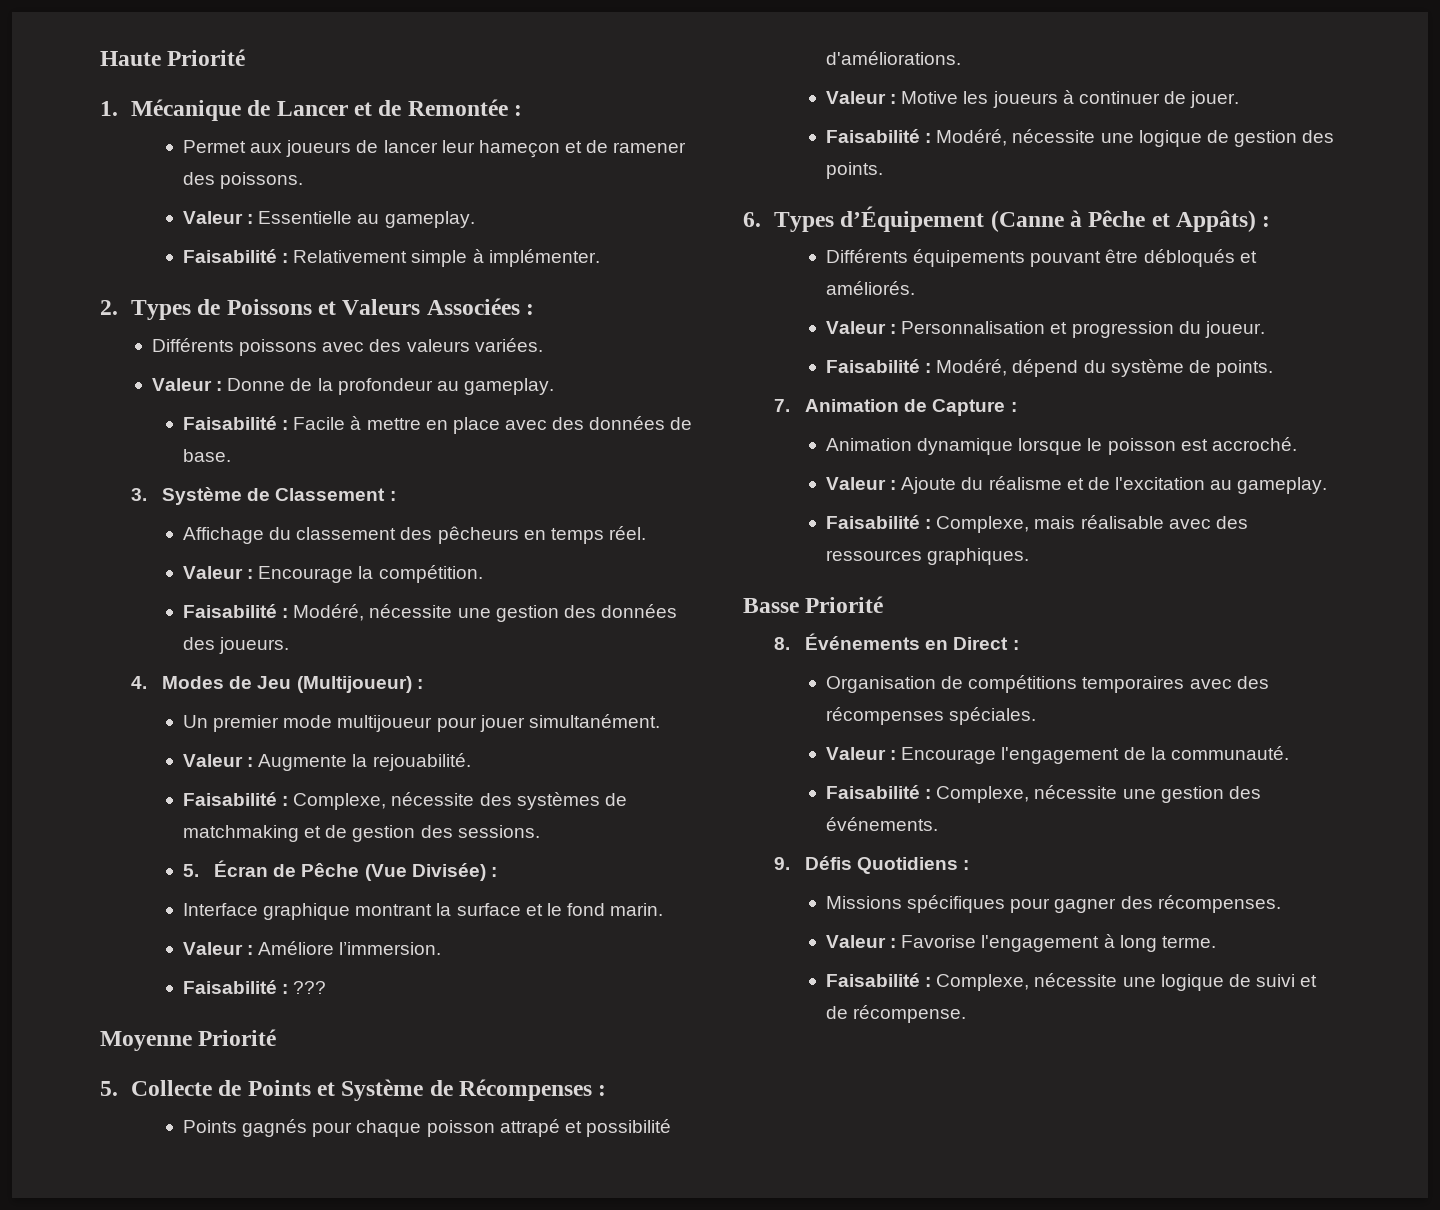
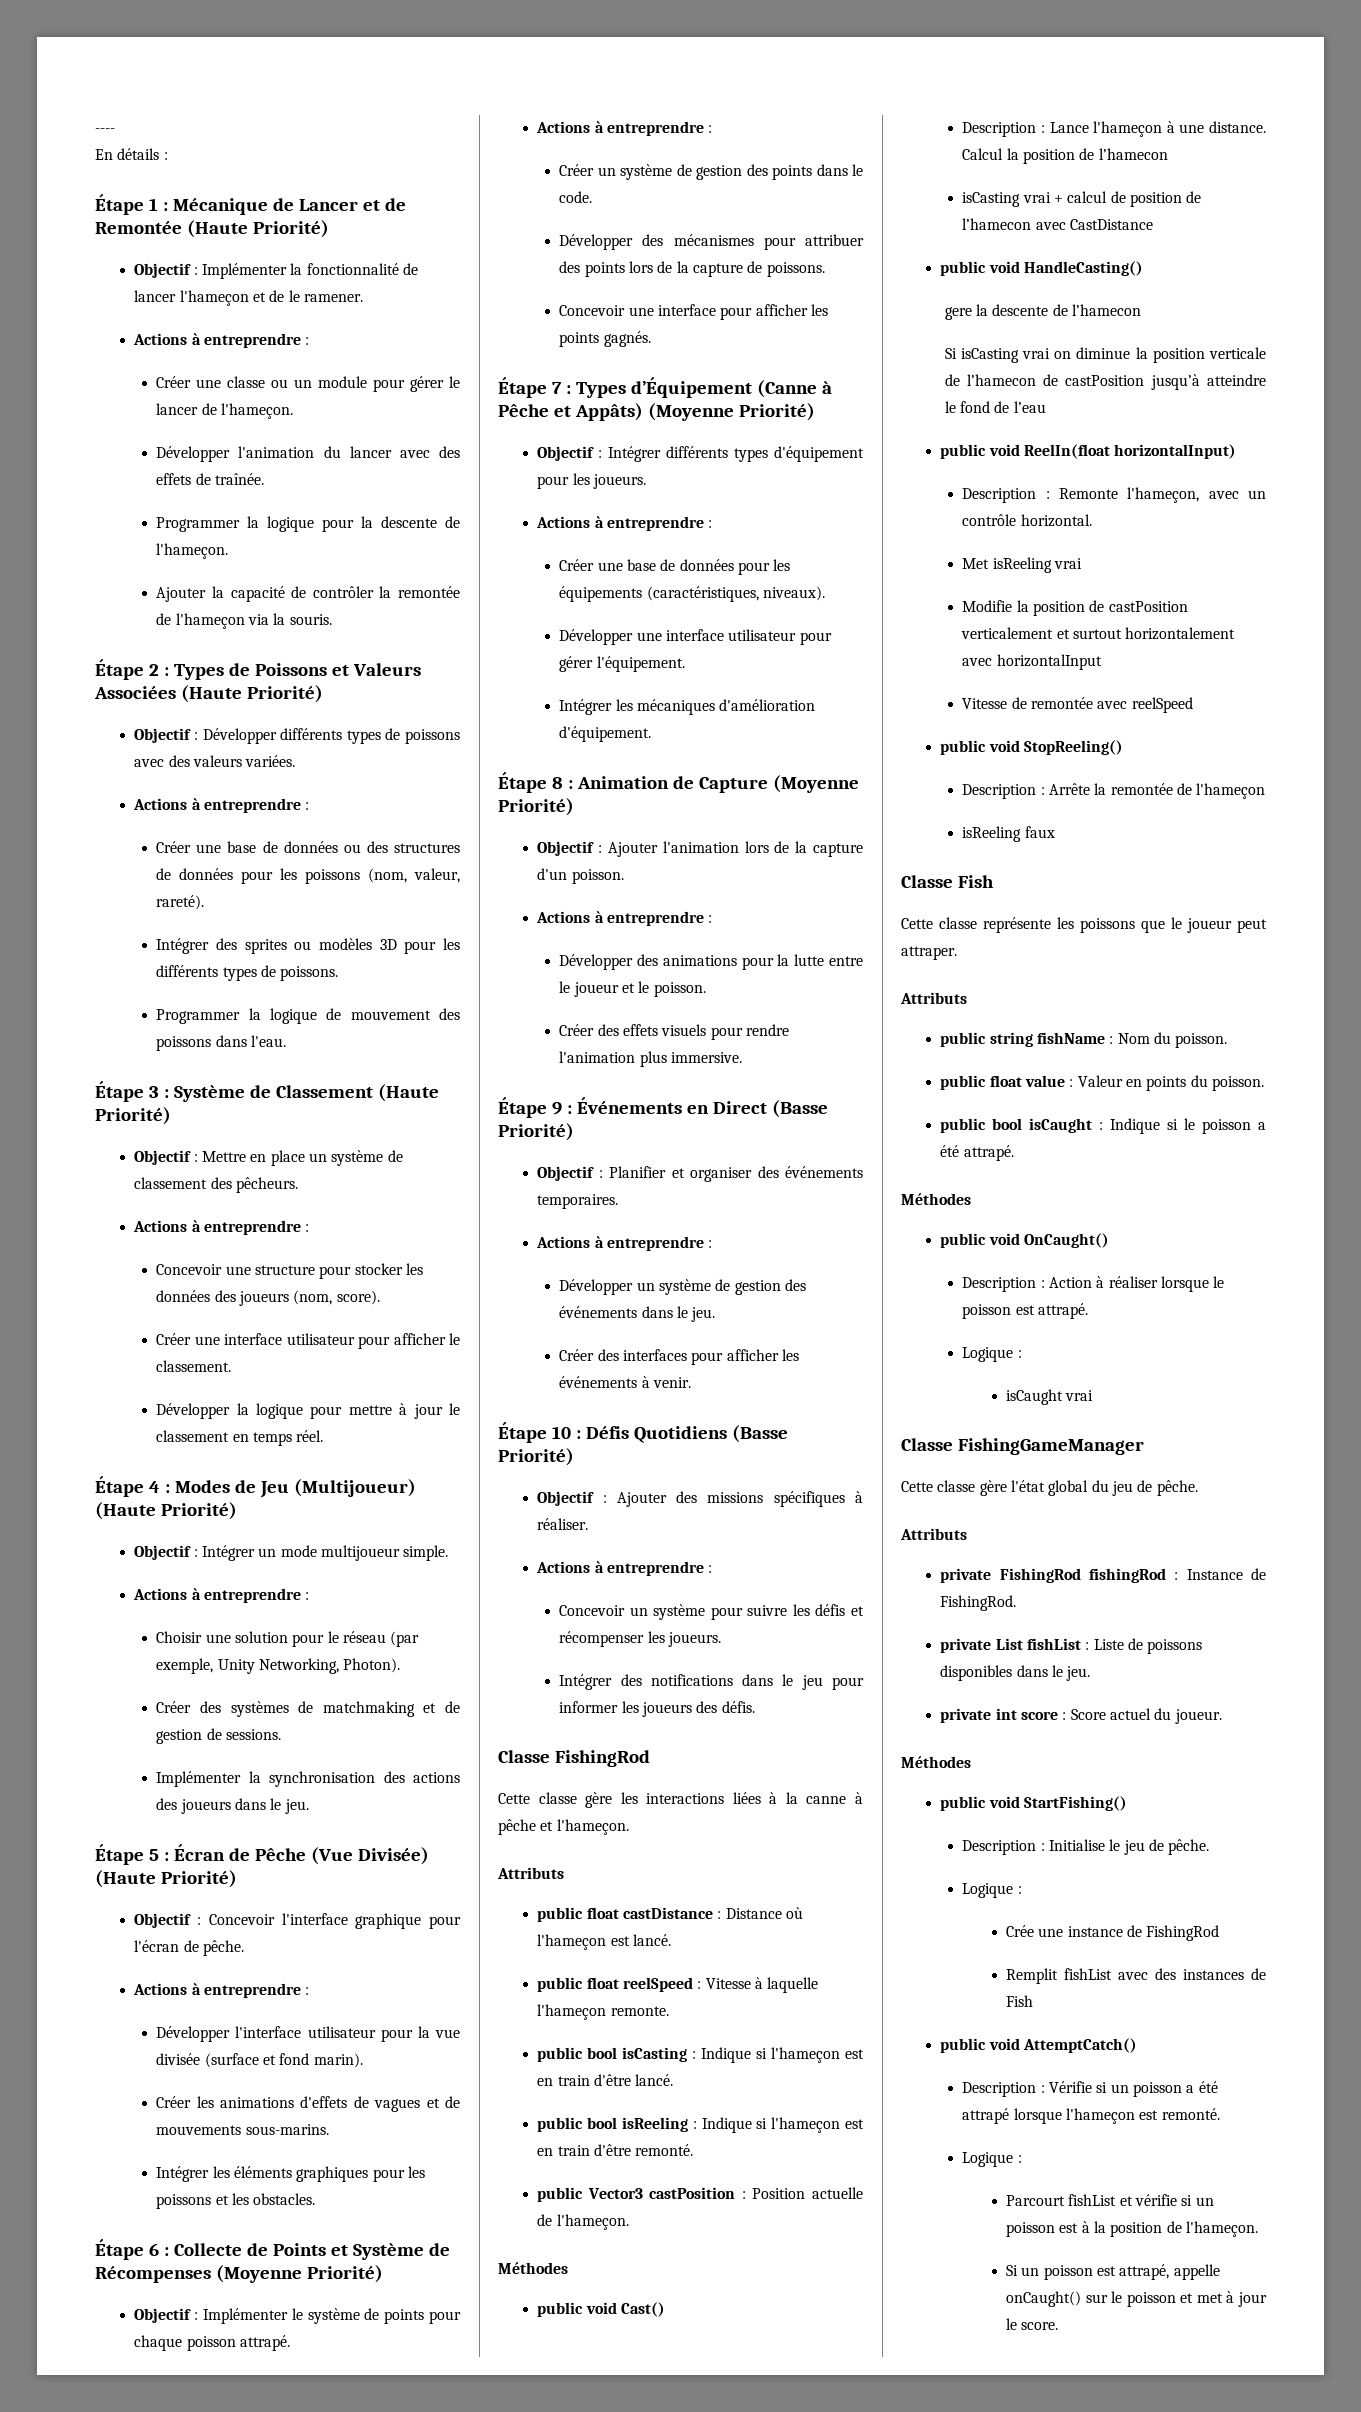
- Haute Priorité
- 1. Mécanique de Lancer et de Remontée :
- Permet aux joueurs de lancer leur hameçon et de ramener des poissons.
- Valeur : Essentielle au gameplay.
- Faisabilité : Relativement simple à implémenter.
- 2. Types de Poissons et Valeurs Associées :
- Différents poissons avec des valeurs variées.
- Valeur : Donne de la profondeur au gameplay.
- Faisabilité : Facile à mettre en place avec des données de base.
- 3. Système de Classement :
- Affichage du classement des pêcheurs en temps réel.
- Valeur : Encourage la compétition.
- Faisabilité : Modéré, nécessite une gestion des données des joueurs.
- 4. Modes de Jeu (Multijoueur) :
- Un premier mode multijoueur pour jouer simultanément.
- Valeur : Augmente la rejouabilité.
- Faisabilité : Complexe, nécessite des systèmes de matchmaking et de gestion des sessions.
+ ----
+ En détails :
+ Étape 1 : Mécanique de Lancer et de Remontée (Haute Priorité)
+ Objectif : Implémenter la fonctionnalité de lancer l'hameçon et de le ramener.
+ Actions à entreprendre :
+ Créer une classe ou un module pour gérer le lancer de l'hameçon.
+ Développer l'animation du lancer avec des effets de traînée.
+ Programmer la logique pour la descente de l'hameçon.
+ Ajouter la capacité de contrôler la remontée de l'hameçon via la souris.
+ Étape 2 : Types de Poissons et Valeurs Associées (Haute Priorité)
+ Objectif : Développer différents types de poissons avec des valeurs variées.
+ Actions à entreprendre :
+ Créer une base de données ou des structures de données pour les poissons (nom, valeur, rareté).
+ Intégrer des sprites ou modèles 3D pour les différents types de poissons.
+ Programmer la logique de mouvement des poissons dans l'eau.
+ Étape 3 : Système de Classement (Haute Priorité)
+ Objectif : Mettre en place un système de classement des pêcheurs.
+ Actions à entreprendre :
+ Concevoir une structure pour stocker les données des joueurs (nom, score).
+ Créer une interface utilisateur pour afficher le classement.
+ Développer la logique pour mettre à jour le classement en temps réel.
+ Étape 4 : Modes de Jeu (Multijoueur) (Haute Priorité)
+ Objectif : Intégrer un mode multijoueur simple.
+ Actions à entreprendre :
+ Choisir une solution pour le réseau (par exemple, Unity Networking, Photon).
+ Créer des systèmes de matchmaking et de gestion de sessions.
- 5. Écran de Pêche (Vue Divisée) :
- Interface graphique montrant la surface et le fond marin.
- Valeur : Améliore l’immersion.
- Faisabilité : ???
- Moyenne Priorité
- 5. Collecte de Points et Système de Récompenses :
- Points gagnés pour chaque poisson attrapé et possibilité d'améliorations.
- Valeur : Motive les joueurs à continuer de jouer.
- Faisabilité : Modéré, nécessite une logique de gestion des points.
- 6. Types d’Équipement (Canne à Pêche et Appâts) :
- Différents équipements pouvant être débloqués et améliorés.
- Valeur : Personnalisation et progression du joueur.
- Faisabilité : Modéré, dépend du système de points.
- 7. Animation de Capture :
- Animation dynamique lorsque le poisson est accroché.
- Valeur : Ajoute du réalisme et de l'excitation au gameplay.
- Faisabilité : Complexe, mais réalisable avec des ressources graphiques.
- Basse Priorité
- 8. Événements en Direct :
- Organisation de compétitions temporaires avec des récompenses spéciales.
- Valeur : Encourage l'engagement de la communauté.
- Faisabilité : Complexe, nécessite une gestion des événements.
- 9. Défis Quotidiens :
- Missions spécifiques pour gagner des récompenses.
- Valeur : Favorise l'engagement à long terme.
- Faisabilité : Complexe, nécessite une logique de suivi et de récompense.
+ Implémenter la synchronisation des actions des joueurs dans le jeu.
+ Étape 5 : Écran de Pêche (Vue Divisée) (Haute Priorité)
+ Objectif : Concevoir l'interface graphique pour l'écran de pêche.
+ Actions à entreprendre :
+ Développer l'interface utilisateur pour la vue divisée (surface et fond marin).
+ Créer les animations d'effets de vagues et de mouvements sous-marins.
+ Intégrer les éléments graphiques pour les poissons et les obstacles.
+ Étape 6 : Collecte de Points et Système de Récompenses (Moyenne Priorité)
+ Objectif : Implémenter le système de points pour chaque poisson attrapé.
+ Actions à entreprendre :
+ Créer un système de gestion des points dans le code.
+ Développer des mécanismes pour attribuer des points lors de la capture de poissons.
+ Concevoir une interface pour afficher les points gagnés.
+ Étape 7 : Types d’Équipement (Canne à Pêche et Appâts) (Moyenne Priorité)
+ Objectif : Intégrer différents types d'équipement pour les joueurs.
+ Actions à entreprendre :
+ Créer une base de données pour les équipements (caractéristiques, niveaux).
+ Développer une interface utilisateur pour gérer l'équipement.
+ Intégrer les mécaniques d'amélioration d'équipement.
+ Étape 8 : Animation de Capture (Moyenne Priorité)
+ Objectif : Ajouter l'animation lors de la capture d'un poisson.
+ Actions à entreprendre :
+ Développer des animations pour la lutte entre le joueur et le poisson.
+ Créer des effets visuels pour rendre l'animation plus immersive.
+ Étape 9 : Événements en Direct (Basse Priorité)
+ Objectif : Planifier et organiser des événements temporaires.
+ Actions à entreprendre :
+ Développer un système de gestion des événements dans le jeu.
+ Créer des interfaces pour afficher les événements à venir.
+ Étape 10 : Défis Quotidiens (Basse Priorité)
+ Objectif : Ajouter des missions spécifiques à réaliser.
+ Actions à entreprendre :
+ Concevoir un système pour suivre les défis et récompenser les joueurs.
+ Intégrer des notifications dans le jeu pour informer les joueurs des défis.
+ Classe FishingRod
+ Cette classe gère les interactions liées à la canne à pêche et l'hameçon.
+ Attributs
+ public float castDistance : Distance où l'hameçon est lancé.
+ public float reelSpeed : Vitesse à laquelle l'hameçon remonte.
+ public bool isCasting : Indique si l'hameçon est en train d'être lancé.
+ public bool isReeling : Indique si l'hameçon est en train d'être remonté.
+ public Vector3 castPosition : Position actuelle de l'hameçon.
+ Méthodes
+ public void Cast()
+ Description : Lance l'hameçon à une distance. Calcul la position de l’hamecon
+ isCasting vrai + calcul de position de l’hamecon avec CastDistance
+ public void HandleCasting()
+ gere la descente de l’hamecon
+ Si isCasting vrai on diminue la position verticale de l’hamecon de castPosition jusqu’à atteindre le fond de l’eau
+ public void ReelIn(float horizontalInput)
+ Description : Remonte l'hameçon, avec un contrôle horizontal.
+ Met isReeling vrai
+ Modifie la position de castPosition verticalement et surtout horizontalement avec horizontalInput
+ Vitesse de remontée avec reelSpeed
+ public void StopReeling()
+ Description : Arrête la remontée de l'hameçon
+ isReeling faux
+ Classe Fish
+ Cette classe représente les poissons que le joueur peut attraper.
+ Attributs
+ public string fishName : Nom du poisson.
+ public float value : Valeur en points du poisson.
+ public bool isCaught : Indique si le poisson a été attrapé.
+ Méthodes
+ public void OnCaught()
+ Description : Action à réaliser lorsque le poisson est attrapé.
+ Logique :
+ isCaught vrai
+ Classe FishingGameManager
+ Cette classe gère l'état global du jeu de pêche.
+ Attributs
+ private FishingRod fishingRod : Instance de FishingRod.
+ private List fishList : Liste de poissons disponibles dans le jeu.
+ private int score : Score actuel du joueur.
+ Méthodes
+ public void StartFishing()
+ Description : Initialise le jeu de pêche.
+ Logique :
+ Crée une instance de FishingRod
+ Remplit fishList avec des instances de Fish
+ public void AttemptCatch()
+ Description : Vérifie si un poisson a été attrapé lorsque l'hameçon est remonté.
+ Logique :
+ Parcourt fishList et vérifie si un poisson est à la position de l'hameçon.
+ Si un poisson est attrapé, appelle onCaught() sur le poisson et met à jour le score.

